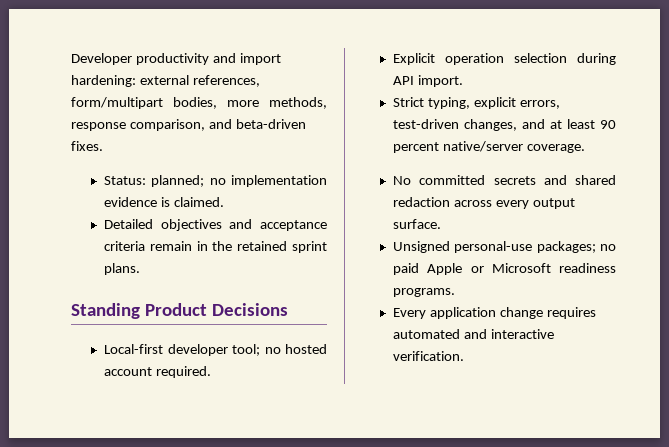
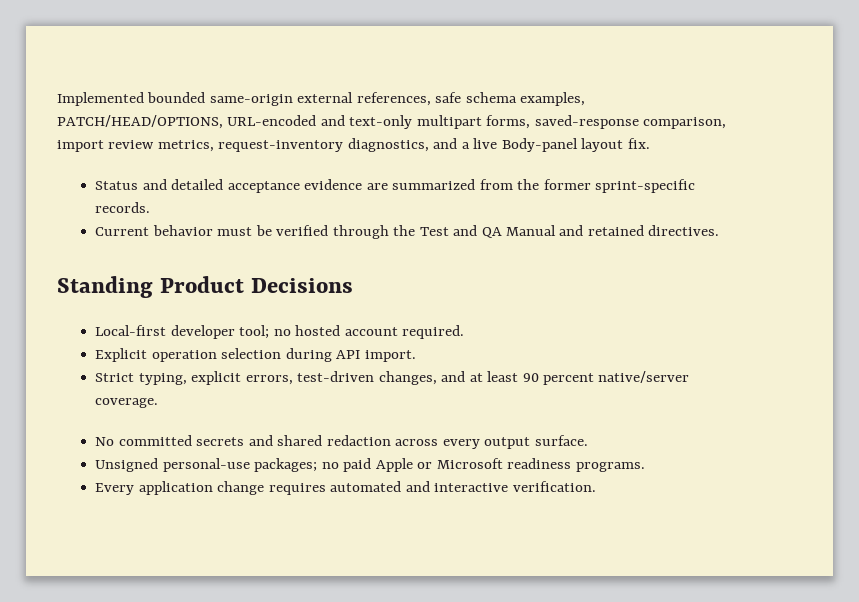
- Developer productivity and import hardening: external references, form/multipart bodies, more methods, response comparison, and beta-driven fixes.
- Status: planned; no implementation evidence is claimed.
- Detailed objectives and acceptance criteria remain in the retained sprint plans.
+ Implemented bounded same-origin external references, safe schema examples, PATCH/HEAD/OPTIONS, URL-encoded and text-only multipart forms, saved-response comparison, import review metrics, request-inventory diagnostics, and a live Body-panel layout fix.
+ Status and detailed acceptance evidence are summarized from the former sprint-specific records.
+ Current behavior must be verified through the Test and QA Manual and retained directives.

